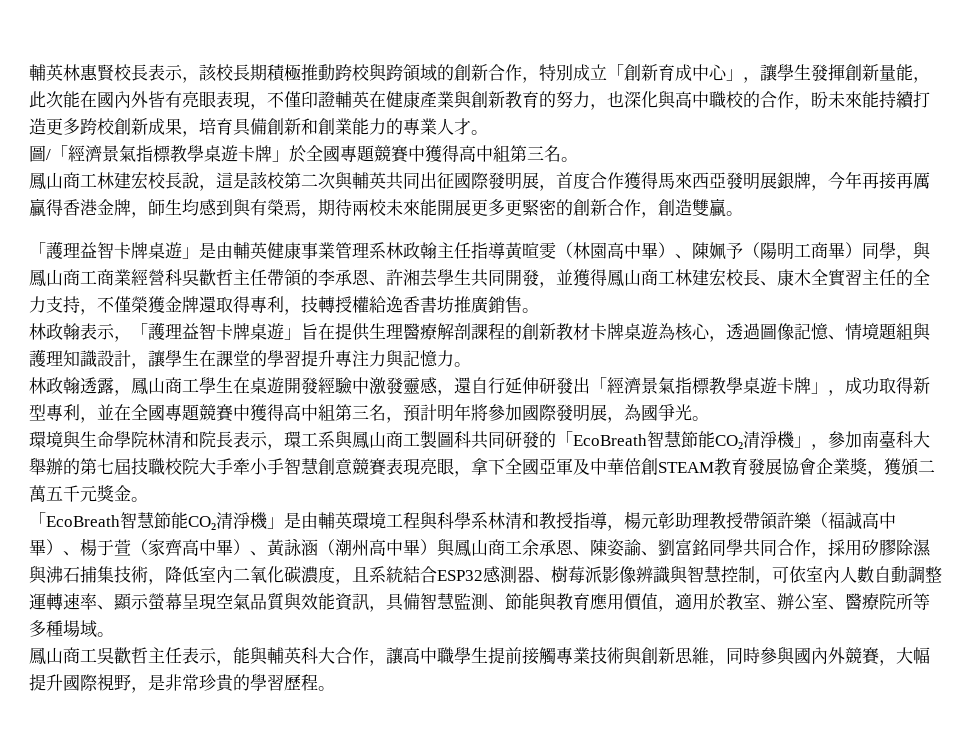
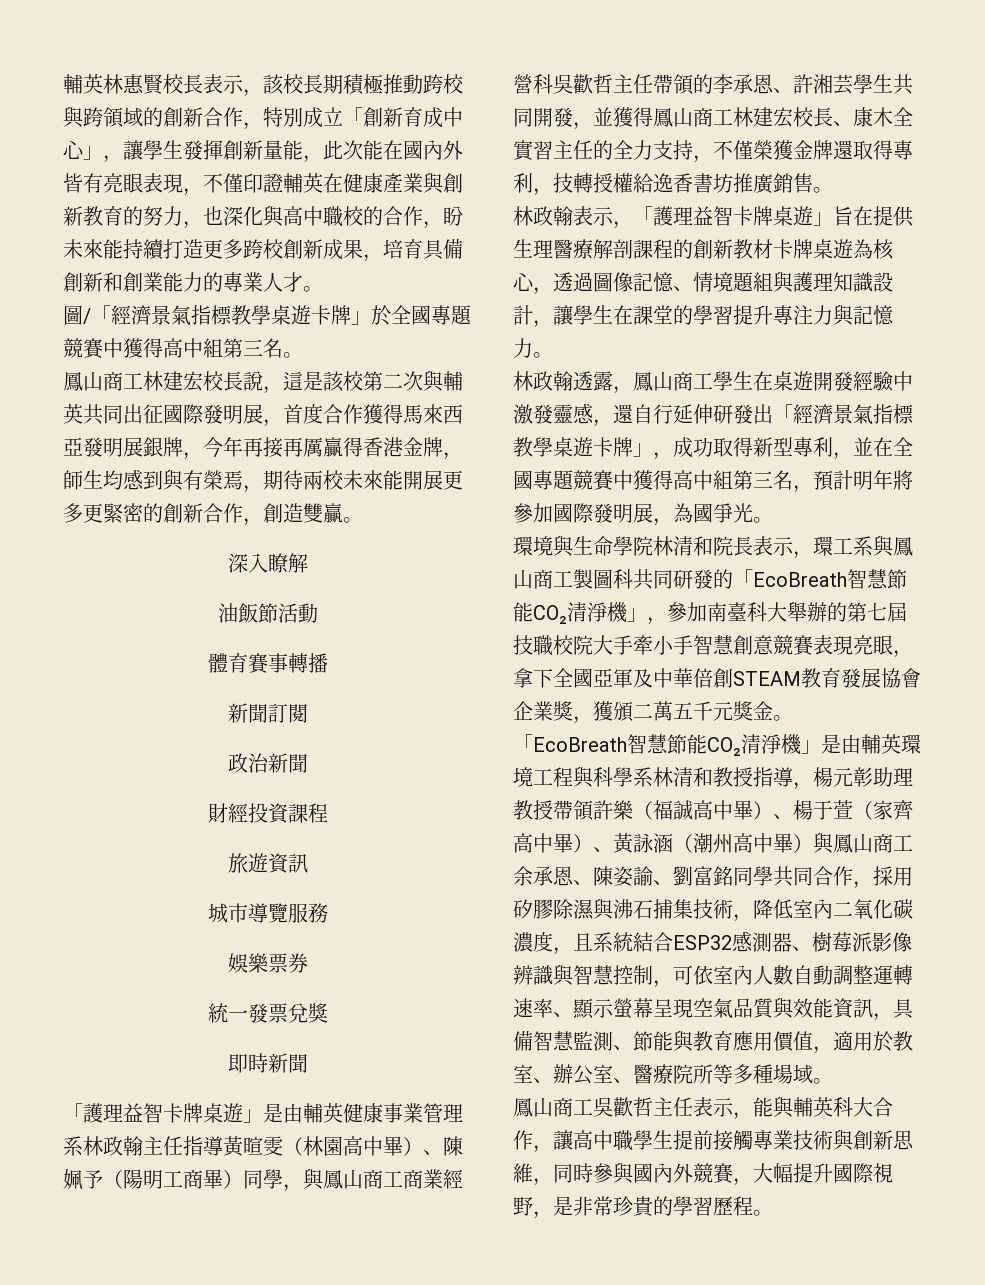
+ 深入瞭解
+ 油飯節活動
+ 體育賽事轉播
+ 新聞訂閱
+ 政治新聞
+ 財經投資課程
+ 旅遊資訊
+ 城市導覽服務
+ 娛樂票券
+ 統一發票兌獎
+ 即時新聞

